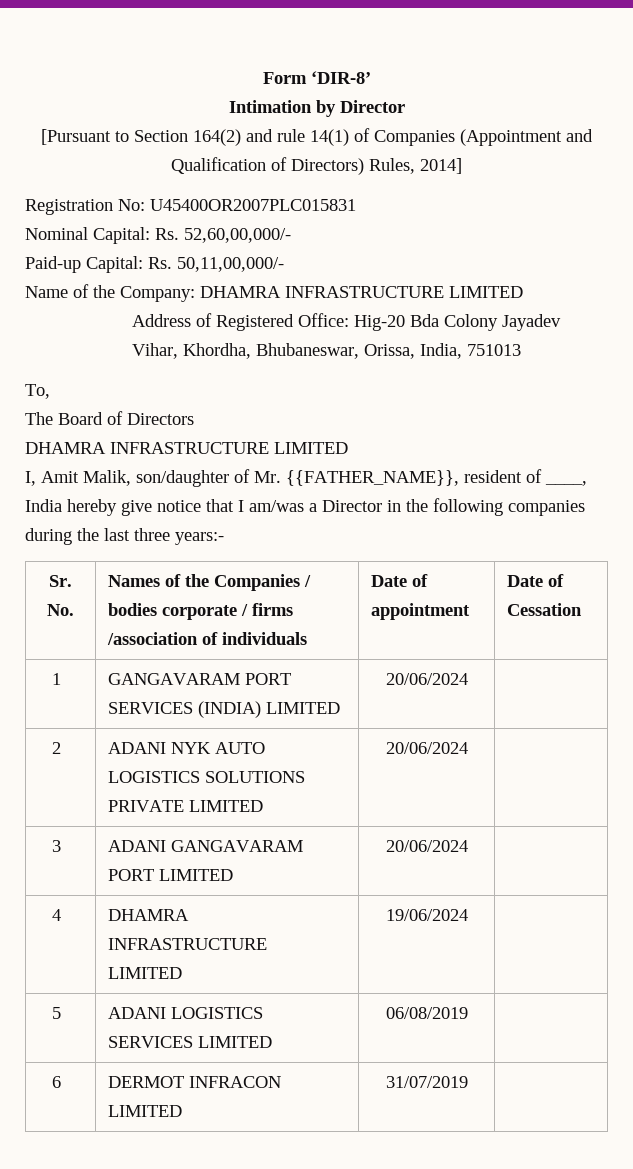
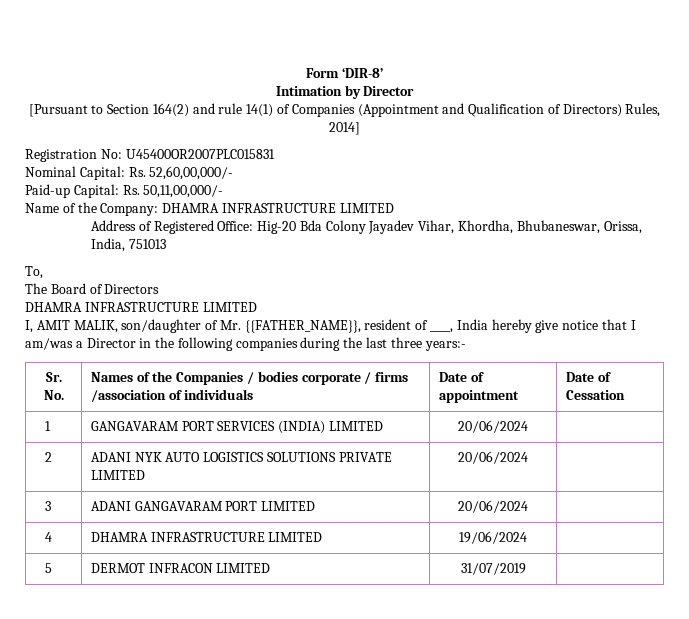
- I, Amit Malik, son/daughter of Mr. {{FATHER_NAME}}, resident of ____, India hereby give notice that I am/was a Director in the following companies during the last three years:-
+ I, AMIT MALIK, son/daughter of Mr. {{FATHER_NAME}}, resident of ____, India hereby give notice that I am/was a Director in the following companies during the last three years:-
- 5 | ADANI LOGISTICS SERVICES LIMITED | 06/08/2019 |
- 6 | DERMOT INFRACON LIMITED | 31/07/2019 |
+ 5 | DERMOT INFRACON LIMITED | 31/07/2019 |

